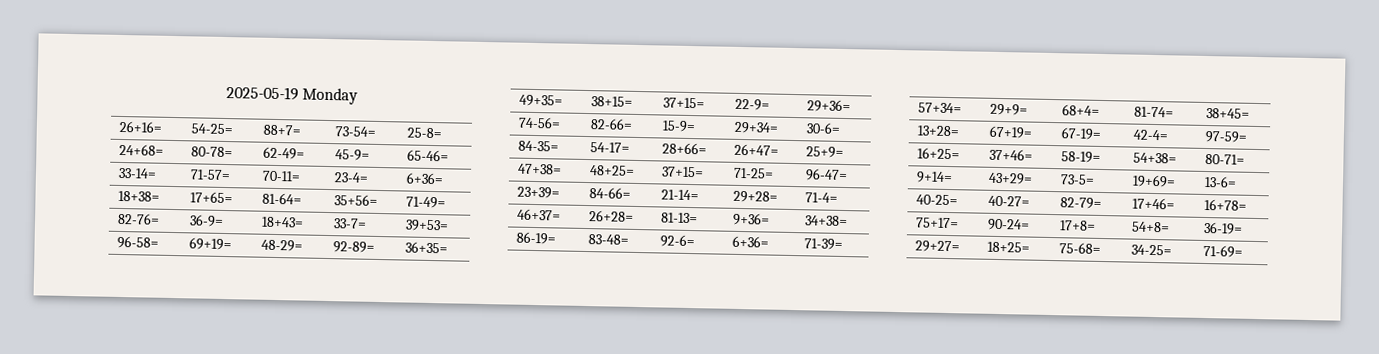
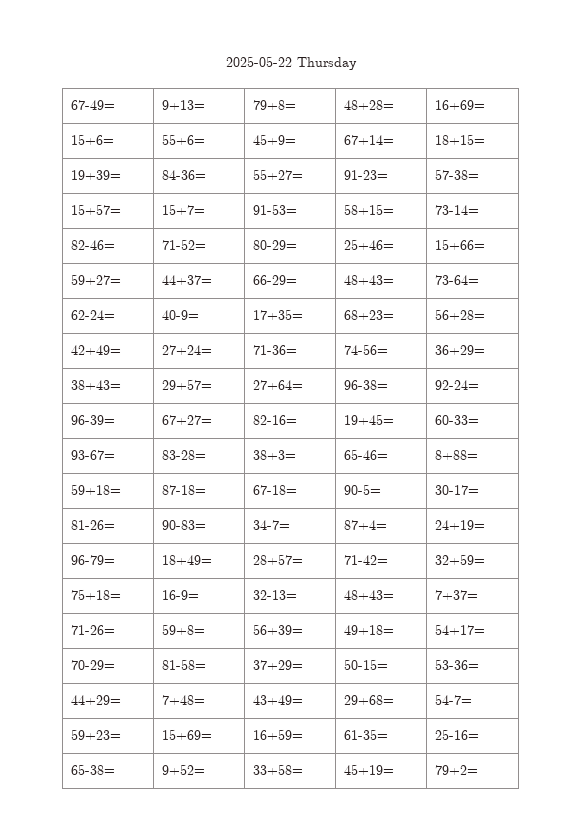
- 2025-05-19 Monday
- 26+16= | 54-25= | 88+7= | 73-54= | 25-8=
- 24+68= | 80-78= | 62-49= | 45-9= | 65-46=
- 33-14= | 71-57= | 70-11= | 23-4= | 6+36=
- 18+38= | 17+65= | 81-64= | 35+56= | 71-49=
- 82-76= | 36-9= | 18+43= | 33-7= | 39+53=
- 96-58= | 69+19= | 48-29= | 92-89= | 36+35=
- 49+35= | 38+15= | 37+15= | 22-9= | 29+36=
- 74-56= | 82-66= | 15-9= | 29+34= | 30-6=
- 84-35= | 54-17= | 28+66= | 26+47= | 25+9=
- 47+38= | 48+25= | 37+15= | 71-25= | 96-47=
- 23+39= | 84-66= | 21-14= | 29+28= | 71-4=
- 46+37= | 26+28= | 81-13= | 9+36= | 34+38=
- 86-19= | 83-48= | 92-6= | 6+36= | 71-39=
- 57+34= | 29+9= | 68+4= | 81-74= | 38+45=
- 13+28= | 67+19= | 67-19= | 42-4= | 97-59=
- 16+25= | 37+46= | 58-19= | 54+38= | 80-71=
- 9+14= | 43+29= | 73-5= | 19+69= | 13-6=
- 40-25= | 40-27= | 82-79= | 17+46= | 16+78=
- 75+17= | 90-24= | 17+8= | 54+8= | 36-19=
- 29+27= | 18+25= | 75-68= | 34-25= | 71-69=
+ 2025-05-22 Thursday
+ 67-49= | 9+13= | 79+8= | 48+28= | 16+69=
+ 15+6= | 55+6= | 45+9= | 67+14= | 18+15=
+ 19+39= | 84-36= | 55+27= | 91-23= | 57-38=
+ 15+57= | 15+7= | 91-53= | 58+15= | 73-14=
+ 82-46= | 71-52= | 80-29= | 25+46= | 15+66=
+ 59+27= | 44+37= | 66-29= | 48+43= | 73-64=
+ 62-24= | 40-9= | 17+35= | 68+23= | 56+28=
+ 42+49= | 27+24= | 71-36= | 74-56= | 36+29=
+ 38+43= | 29+57= | 27+64= | 96-38= | 92-24=
+ 96-39= | 67+27= | 82-16= | 19+45= | 60-33=
+ 93-67= | 83-28= | 38+3= | 65-46= | 8+88=
+ 59+18= | 87-18= | 67-18= | 90-5= | 30-17=
+ 81-26= | 90-83= | 34-7= | 87+4= | 24+19=
+ 96-79= | 18+49= | 28+57= | 71-42= | 32+59=
+ 75+18= | 16-9= | 32-13= | 48+43= | 7+37=
+ 71-26= | 59+8= | 56+39= | 49+18= | 54+17=
+ 70-29= | 81-58= | 37+29= | 50-15= | 53-36=
+ 44+29= | 7+48= | 43+49= | 29+68= | 54-7=
+ 59+23= | 15+69= | 16+59= | 61-35= | 25-16=
+ 65-38= | 9+52= | 33+58= | 45+19= | 79+2=

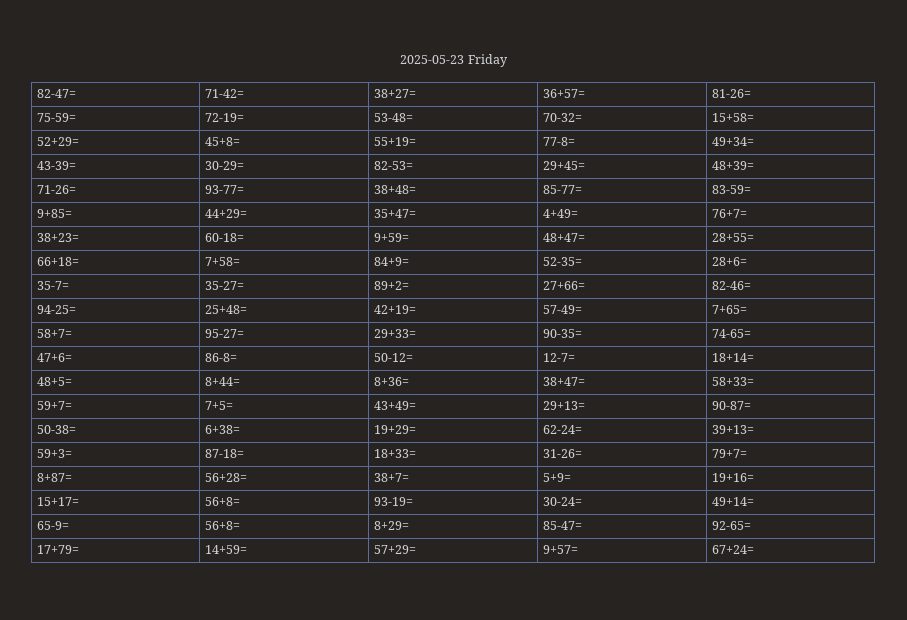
- 2025-05-22 Thursday
- 67-49= | 9+13= | 79+8= | 48+28= | 16+69=
- 15+6= | 55+6= | 45+9= | 67+14= | 18+15=
- 19+39= | 84-36= | 55+27= | 91-23= | 57-38=
- 15+57= | 15+7= | 91-53= | 58+15= | 73-14=
- 82-46= | 71-52= | 80-29= | 25+46= | 15+66=
- 59+27= | 44+37= | 66-29= | 48+43= | 73-64=
- 62-24= | 40-9= | 17+35= | 68+23= | 56+28=
- 42+49= | 27+24= | 71-36= | 74-56= | 36+29=
- 38+43= | 29+57= | 27+64= | 96-38= | 92-24=
- 96-39= | 67+27= | 82-16= | 19+45= | 60-33=
- 93-67= | 83-28= | 38+3= | 65-46= | 8+88=
- 59+18= | 87-18= | 67-18= | 90-5= | 30-17=
- 81-26= | 90-83= | 34-7= | 87+4= | 24+19=
- 96-79= | 18+49= | 28+57= | 71-42= | 32+59=
- 75+18= | 16-9= | 32-13= | 48+43= | 7+37=
- 71-26= | 59+8= | 56+39= | 49+18= | 54+17=
- 70-29= | 81-58= | 37+29= | 50-15= | 53-36=
- 44+29= | 7+48= | 43+49= | 29+68= | 54-7=
- 59+23= | 15+69= | 16+59= | 61-35= | 25-16=
- 65-38= | 9+52= | 33+58= | 45+19= | 79+2=
+ 2025-05-23 Friday
+ 82-47= | 71-42= | 38+27= | 36+57= | 81-26=
+ 75-59= | 72-19= | 53-48= | 70-32= | 15+58=
+ 52+29= | 45+8= | 55+19= | 77-8= | 49+34=
+ 43-39= | 30-29= | 82-53= | 29+45= | 48+39=
+ 71-26= | 93-77= | 38+48= | 85-77= | 83-59=
+ 9+85= | 44+29= | 35+47= | 4+49= | 76+7=
+ 38+23= | 60-18= | 9+59= | 48+47= | 28+55=
+ 66+18= | 7+58= | 84+9= | 52-35= | 28+6=
+ 35-7= | 35-27= | 89+2= | 27+66= | 82-46=
+ 94-25= | 25+48= | 42+19= | 57-49= | 7+65=
+ 58+7= | 95-27= | 29+33= | 90-35= | 74-65=
+ 47+6= | 86-8= | 50-12= | 12-7= | 18+14=
+ 48+5= | 8+44= | 8+36= | 38+47= | 58+33=
+ 59+7= | 7+5= | 43+49= | 29+13= | 90-87=
+ 50-38= | 6+38= | 19+29= | 62-24= | 39+13=
+ 59+3= | 87-18= | 18+33= | 31-26= | 79+7=
+ 8+87= | 56+28= | 38+7= | 5+9= | 19+16=
+ 15+17= | 56+8= | 93-19= | 30-24= | 49+14=
+ 65-9= | 56+8= | 8+29= | 85-47= | 92-65=
+ 17+79= | 14+59= | 57+29= | 9+57= | 67+24=

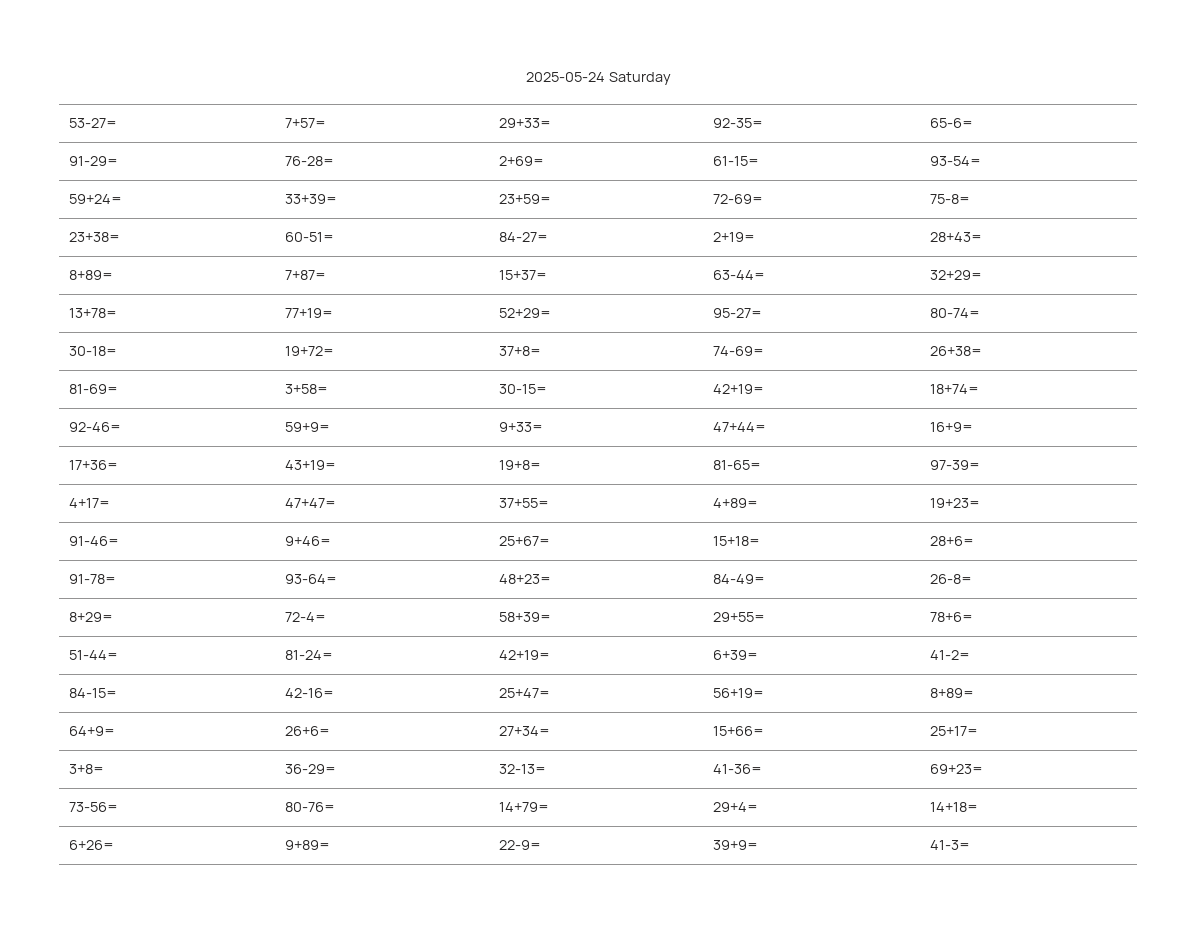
- 2025-05-23 Friday
- 82-47= | 71-42= | 38+27= | 36+57= | 81-26=
- 75-59= | 72-19= | 53-48= | 70-32= | 15+58=
- 52+29= | 45+8= | 55+19= | 77-8= | 49+34=
- 43-39= | 30-29= | 82-53= | 29+45= | 48+39=
- 71-26= | 93-77= | 38+48= | 85-77= | 83-59=
- 9+85= | 44+29= | 35+47= | 4+49= | 76+7=
- 38+23= | 60-18= | 9+59= | 48+47= | 28+55=
- 66+18= | 7+58= | 84+9= | 52-35= | 28+6=
- 35-7= | 35-27= | 89+2= | 27+66= | 82-46=
- 94-25= | 25+48= | 42+19= | 57-49= | 7+65=
- 58+7= | 95-27= | 29+33= | 90-35= | 74-65=
- 47+6= | 86-8= | 50-12= | 12-7= | 18+14=
- 48+5= | 8+44= | 8+36= | 38+47= | 58+33=
- 59+7= | 7+5= | 43+49= | 29+13= | 90-87=
- 50-38= | 6+38= | 19+29= | 62-24= | 39+13=
- 59+3= | 87-18= | 18+33= | 31-26= | 79+7=
- 8+87= | 56+28= | 38+7= | 5+9= | 19+16=
- 15+17= | 56+8= | 93-19= | 30-24= | 49+14=
- 65-9= | 56+8= | 8+29= | 85-47= | 92-65=
- 17+79= | 14+59= | 57+29= | 9+57= | 67+24=
+ 2025-05-24 Saturday
+ 53-27= | 7+57= | 29+33= | 92-35= | 65-6=
+ 91-29= | 76-28= | 2+69= | 61-15= | 93-54=
+ 59+24= | 33+39= | 23+59= | 72-69= | 75-8=
+ 23+38= | 60-51= | 84-27= | 2+19= | 28+43=
+ 8+89= | 7+87= | 15+37= | 63-44= | 32+29=
+ 13+78= | 77+19= | 52+29= | 95-27= | 80-74=
+ 30-18= | 19+72= | 37+8= | 74-69= | 26+38=
+ 81-69= | 3+58= | 30-15= | 42+19= | 18+74=
+ 92-46= | 59+9= | 9+33= | 47+44= | 16+9=
+ 17+36= | 43+19= | 19+8= | 81-65= | 97-39=
+ 4+17= | 47+47= | 37+55= | 4+89= | 19+23=
+ 91-46= | 9+46= | 25+67= | 15+18= | 28+6=
+ 91-78= | 93-64= | 48+23= | 84-49= | 26-8=
+ 8+29= | 72-4= | 58+39= | 29+55= | 78+6=
+ 51-44= | 81-24= | 42+19= | 6+39= | 41-2=
+ 84-15= | 42-16= | 25+47= | 56+19= | 8+89=
+ 64+9= | 26+6= | 27+34= | 15+66= | 25+17=
+ 3+8= | 36-29= | 32-13= | 41-36= | 69+23=
+ 73-56= | 80-76= | 14+79= | 29+4= | 14+18=
+ 6+26= | 9+89= | 22-9= | 39+9= | 41-3=

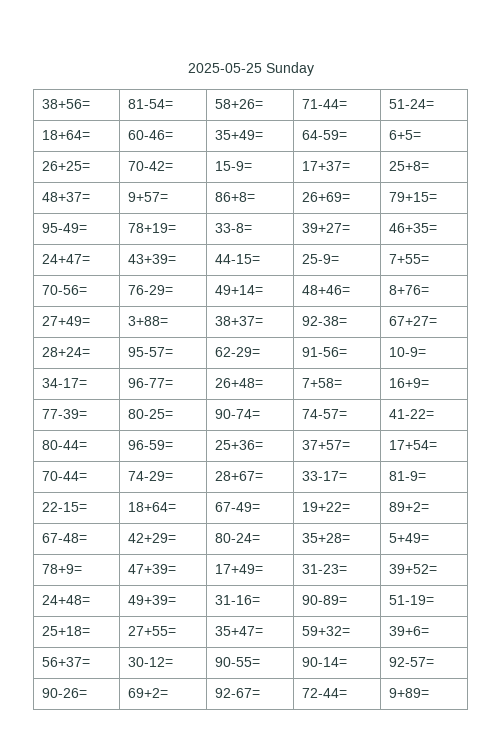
- 2025-05-24 Saturday
- 53-27= | 7+57= | 29+33= | 92-35= | 65-6=
- 91-29= | 76-28= | 2+69= | 61-15= | 93-54=
- 59+24= | 33+39= | 23+59= | 72-69= | 75-8=
- 23+38= | 60-51= | 84-27= | 2+19= | 28+43=
- 8+89= | 7+87= | 15+37= | 63-44= | 32+29=
- 13+78= | 77+19= | 52+29= | 95-27= | 80-74=
- 30-18= | 19+72= | 37+8= | 74-69= | 26+38=
- 81-69= | 3+58= | 30-15= | 42+19= | 18+74=
- 92-46= | 59+9= | 9+33= | 47+44= | 16+9=
- 17+36= | 43+19= | 19+8= | 81-65= | 97-39=
- 4+17= | 47+47= | 37+55= | 4+89= | 19+23=
- 91-46= | 9+46= | 25+67= | 15+18= | 28+6=
- 91-78= | 93-64= | 48+23= | 84-49= | 26-8=
- 8+29= | 72-4= | 58+39= | 29+55= | 78+6=
- 51-44= | 81-24= | 42+19= | 6+39= | 41-2=
- 84-15= | 42-16= | 25+47= | 56+19= | 8+89=
- 64+9= | 26+6= | 27+34= | 15+66= | 25+17=
- 3+8= | 36-29= | 32-13= | 41-36= | 69+23=
- 73-56= | 80-76= | 14+79= | 29+4= | 14+18=
- 6+26= | 9+89= | 22-9= | 39+9= | 41-3=
+ 2025-05-25 Sunday
+ 38+56= | 81-54= | 58+26= | 71-44= | 51-24=
+ 18+64= | 60-46= | 35+49= | 64-59= | 6+5=
+ 26+25= | 70-42= | 15-9= | 17+37= | 25+8=
+ 48+37= | 9+57= | 86+8= | 26+69= | 79+15=
+ 95-49= | 78+19= | 33-8= | 39+27= | 46+35=
+ 24+47= | 43+39= | 44-15= | 25-9= | 7+55=
+ 70-56= | 76-29= | 49+14= | 48+46= | 8+76=
+ 27+49= | 3+88= | 38+37= | 92-38= | 67+27=
+ 28+24= | 95-57= | 62-29= | 91-56= | 10-9=
+ 34-17= | 96-77= | 26+48= | 7+58= | 16+9=
+ 77-39= | 80-25= | 90-74= | 74-57= | 41-22=
+ 80-44= | 96-59= | 25+36= | 37+57= | 17+54=
+ 70-44= | 74-29= | 28+67= | 33-17= | 81-9=
+ 22-15= | 18+64= | 67-49= | 19+22= | 89+2=
+ 67-48= | 42+29= | 80-24= | 35+28= | 5+49=
+ 78+9= | 47+39= | 17+49= | 31-23= | 39+52=
+ 24+48= | 49+39= | 31-16= | 90-89= | 51-19=
+ 25+18= | 27+55= | 35+47= | 59+32= | 39+6=
+ 56+37= | 30-12= | 90-55= | 90-14= | 92-57=
+ 90-26= | 69+2= | 92-67= | 72-44= | 9+89=

